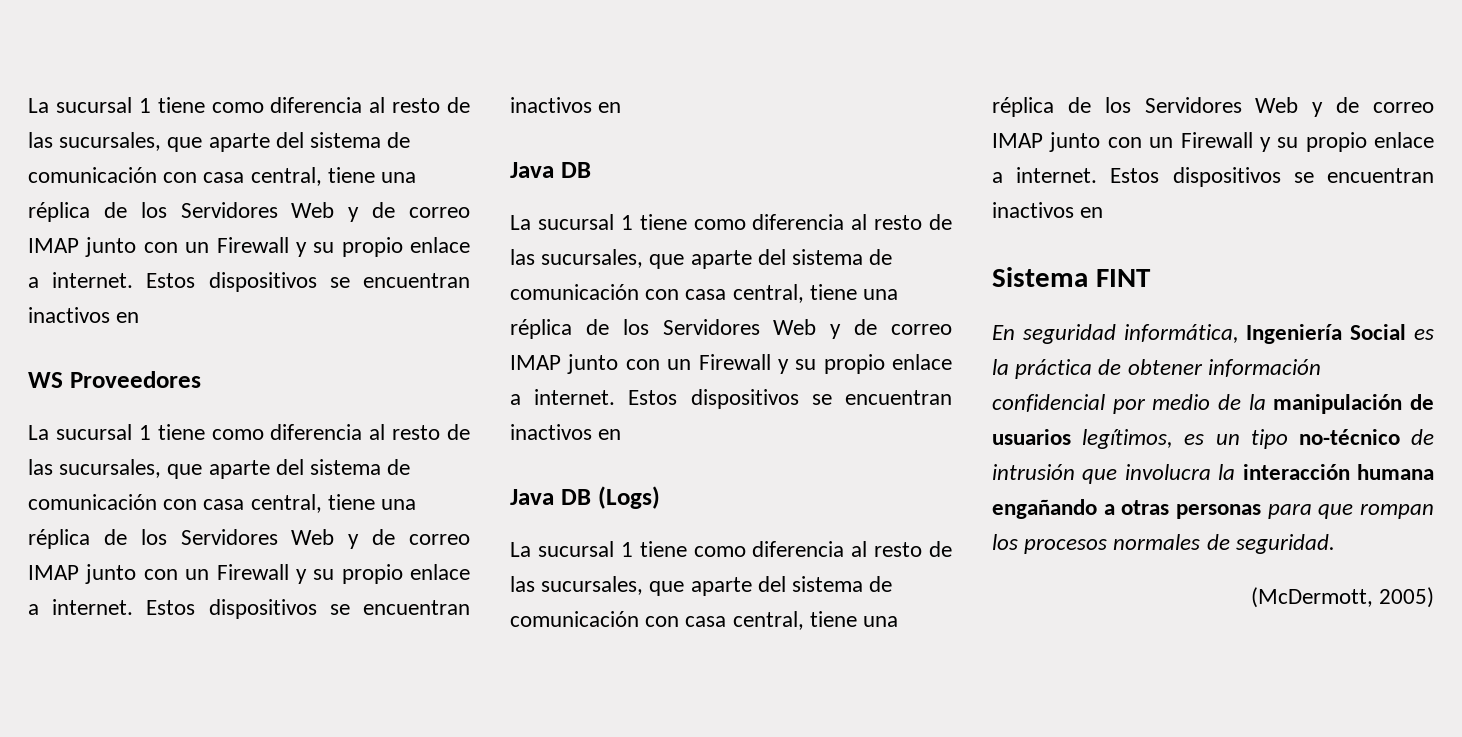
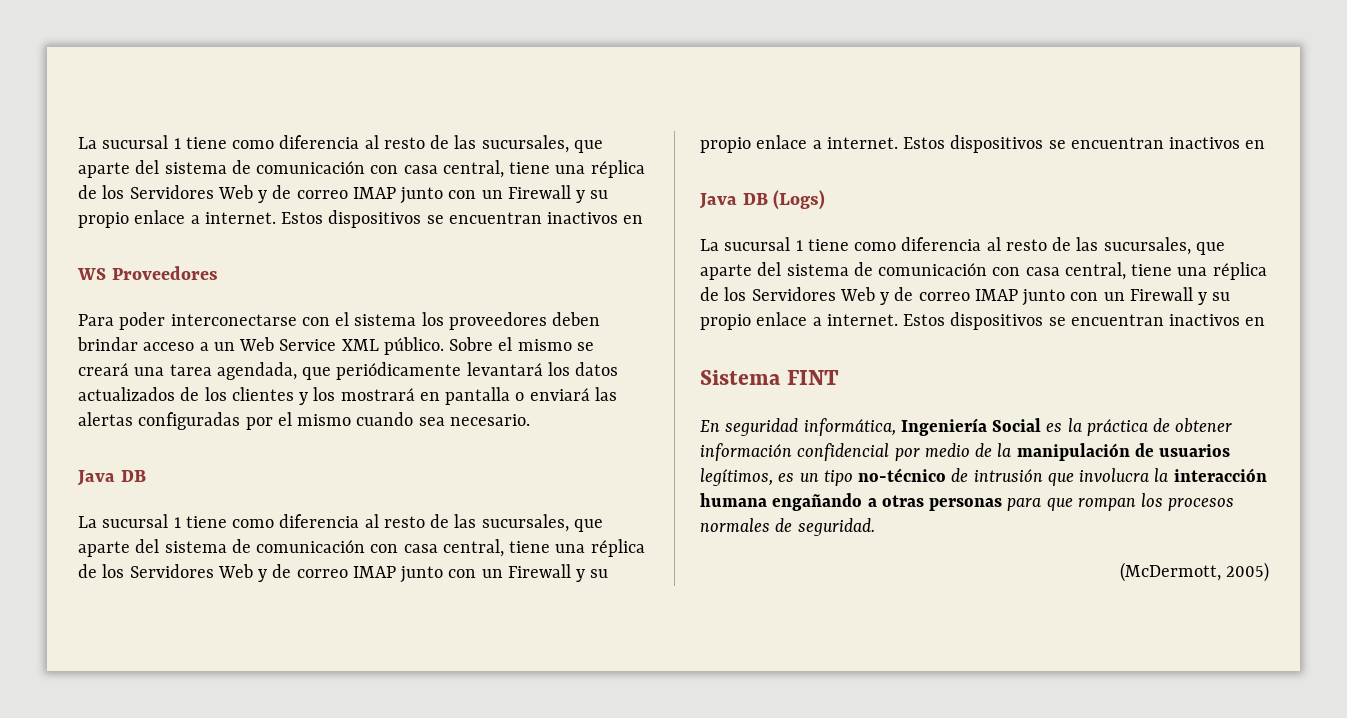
  WS Proveedores
- La sucursal 1 tiene como diferencia al resto de las sucursales, que aparte del sistema de comunicación con casa central, tiene una réplica de los Servidores Web y de correo IMAP junto con un Firewall y su propio enlace a internet. Estos dispositivos se encuentran inactivos en
+ Para poder interconectarse con el sistema los proveedores deben brindar acceso a un Web Service XML público. Sobre el mismo se creará una tarea agendada, que periódicamente levantará los datos actualizados de los clientes y los mostrará en pantalla o enviará las alertas configuradas por el mismo cuando sea necesario.

